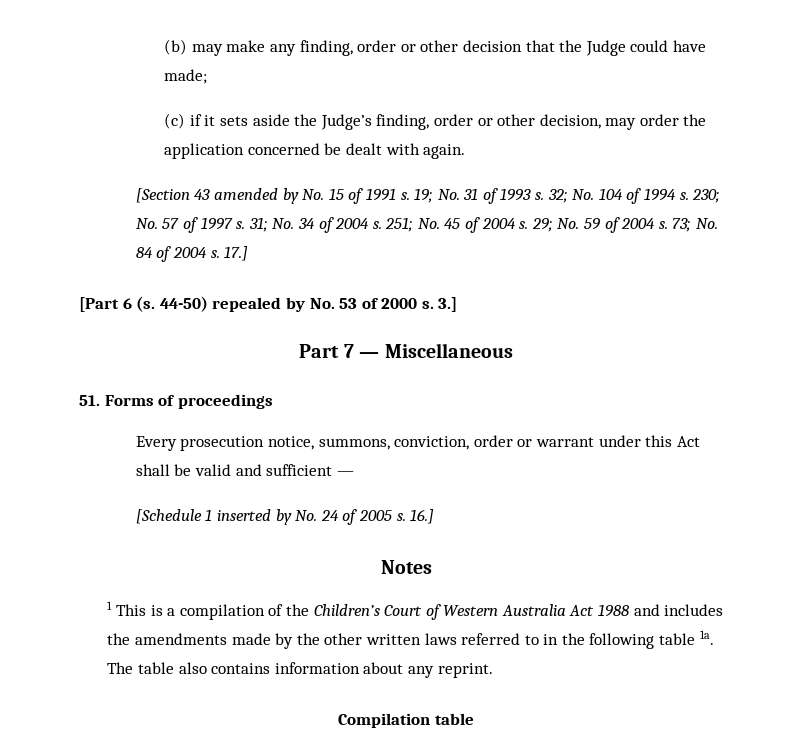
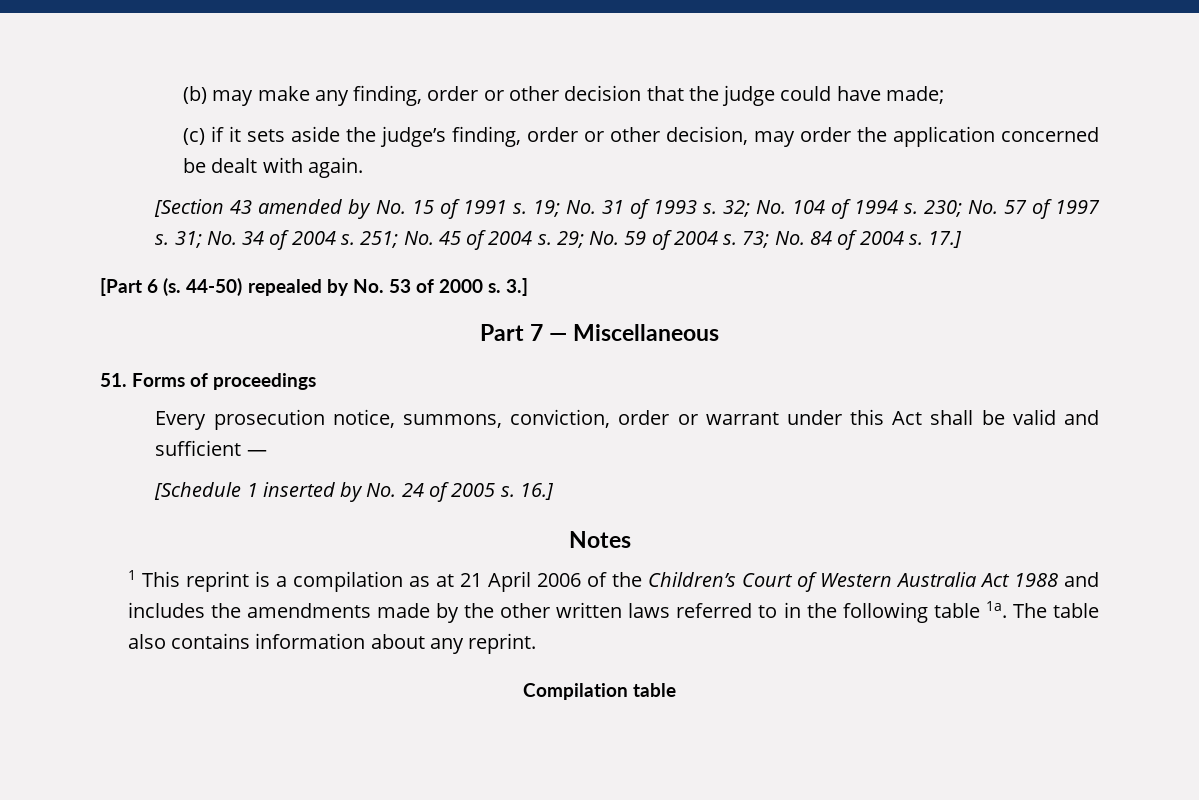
- (b) may make any finding, order or other decision that the Judge could have made;
+ (b) may make any finding, order or other decision that the judge could have made;
- (c) if it sets aside the Judge’s finding, order or other decision, may order the application concerned be dealt with again.
+ (c) if it sets aside the judge’s finding, order or other decision, may order the application concerned be dealt with again.
- 1 This is a compilation of the Children’s Court of Western Australia Act 1988 and includes the amendments made by the other written laws referred to in the following table 1a.
+ 1 This reprint is a compilation as at 21 April 2006 of the Children’s Court of Western Australia Act 1988 and includes the amendments made by the other written laws referred to in the following table 1a.

